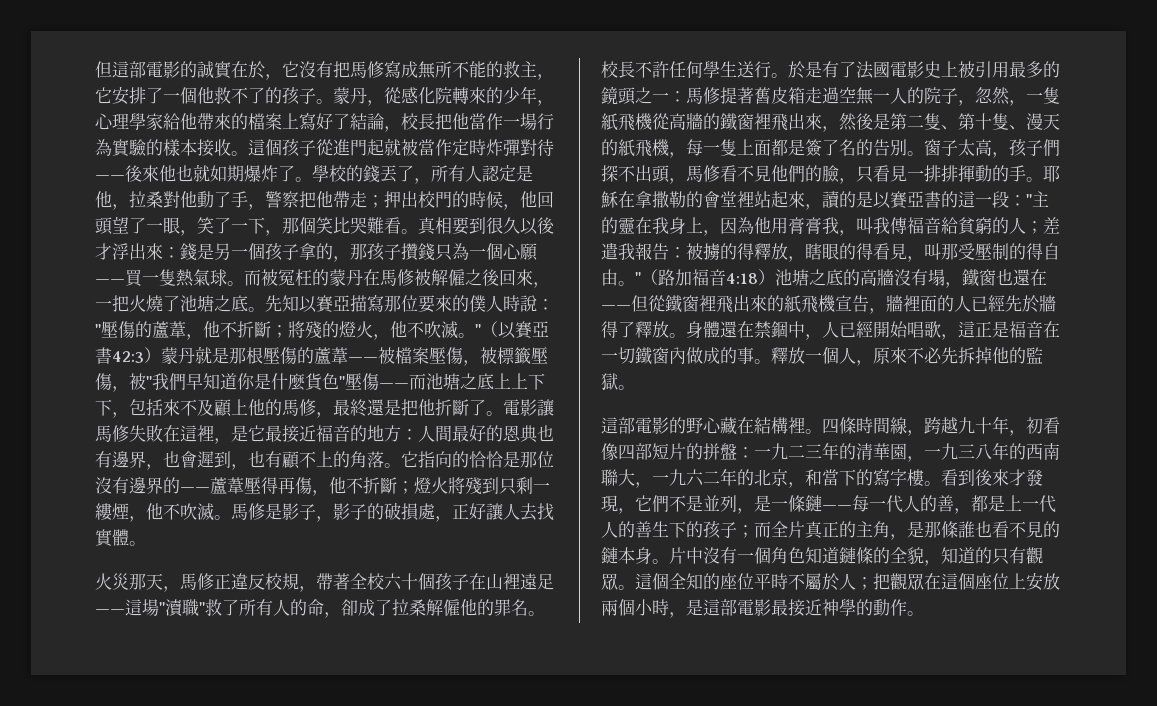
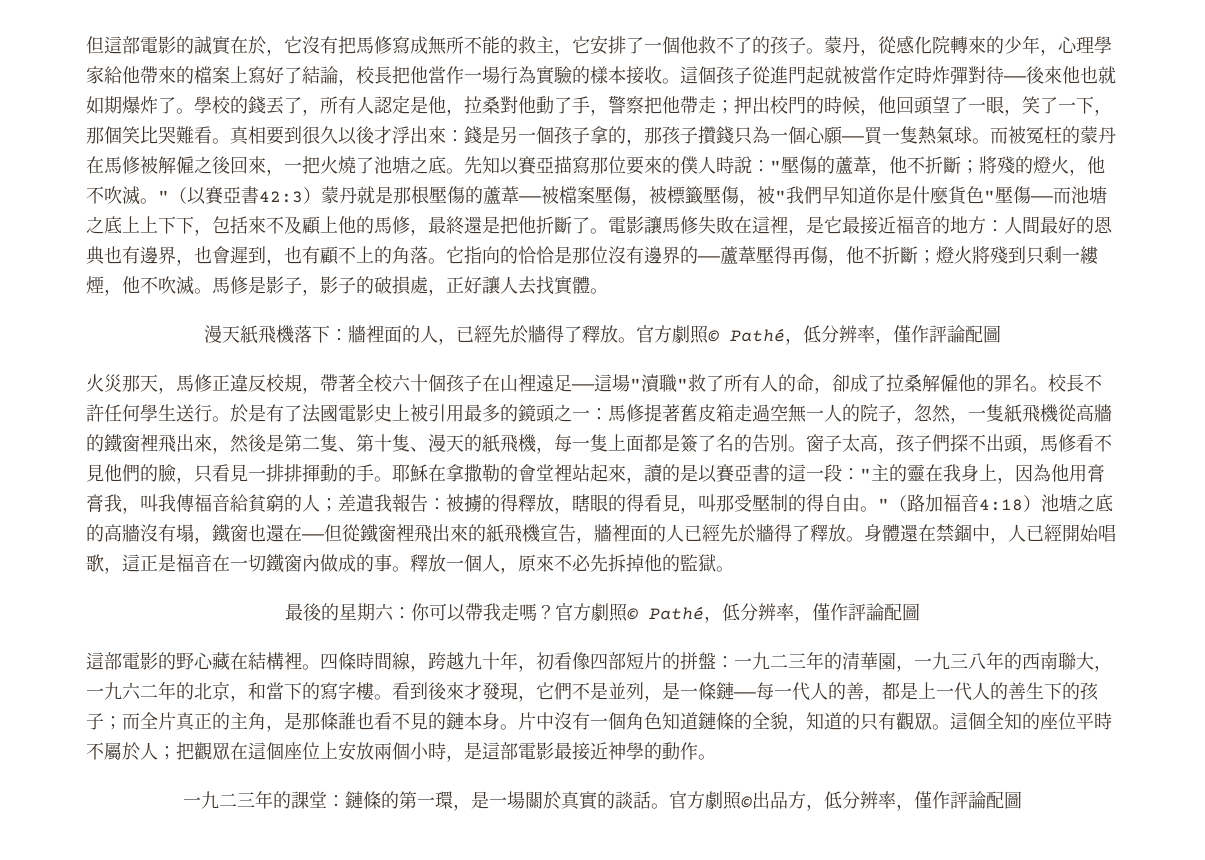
+ 漫天紙飛機落下：牆裡面的人，已經先於牆得了釋放。官方劇照© Pathé，低分辨率，僅作評論配圖
+ 最後的星期六：你可以帶我走嗎？官方劇照© Pathé，低分辨率，僅作評論配圖
+ 一九二三年的課堂：鏈條的第一環，是一場關於真實的談話。官方劇照©出品方，低分辨率，僅作評論配圖

